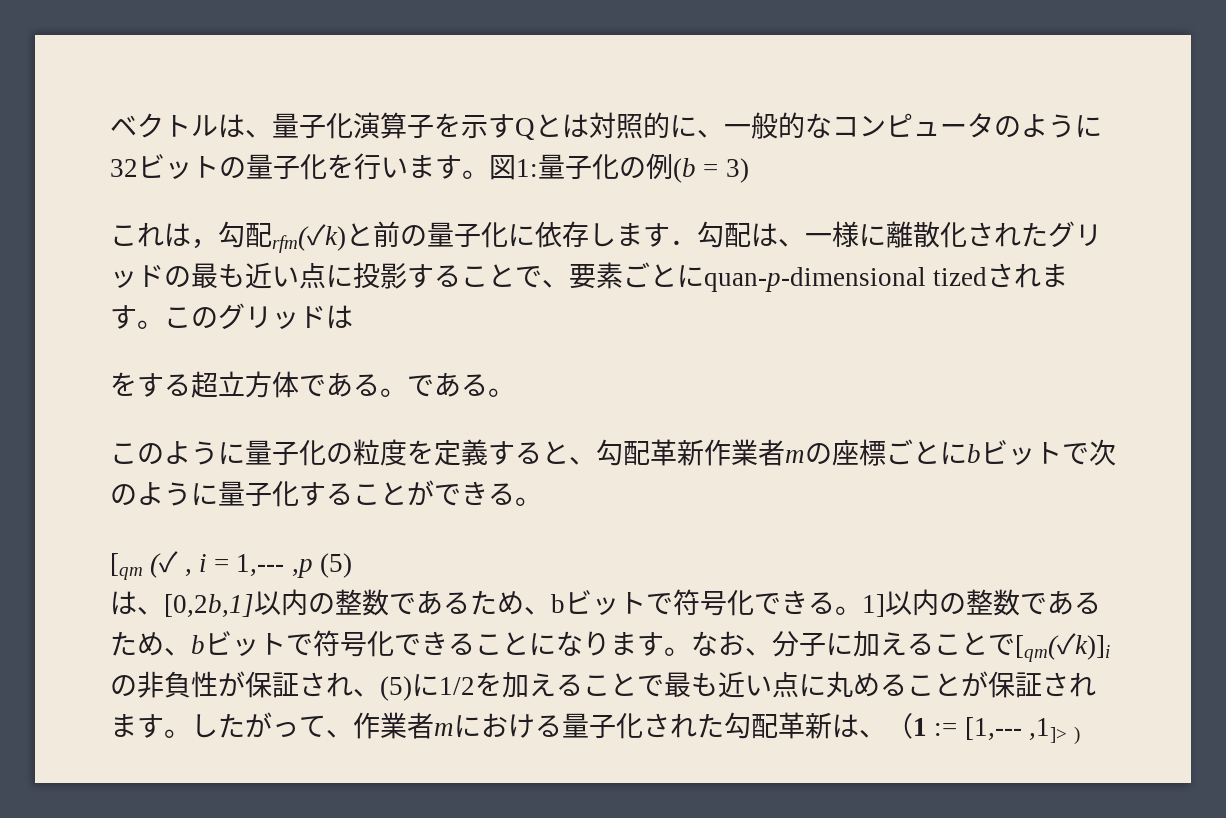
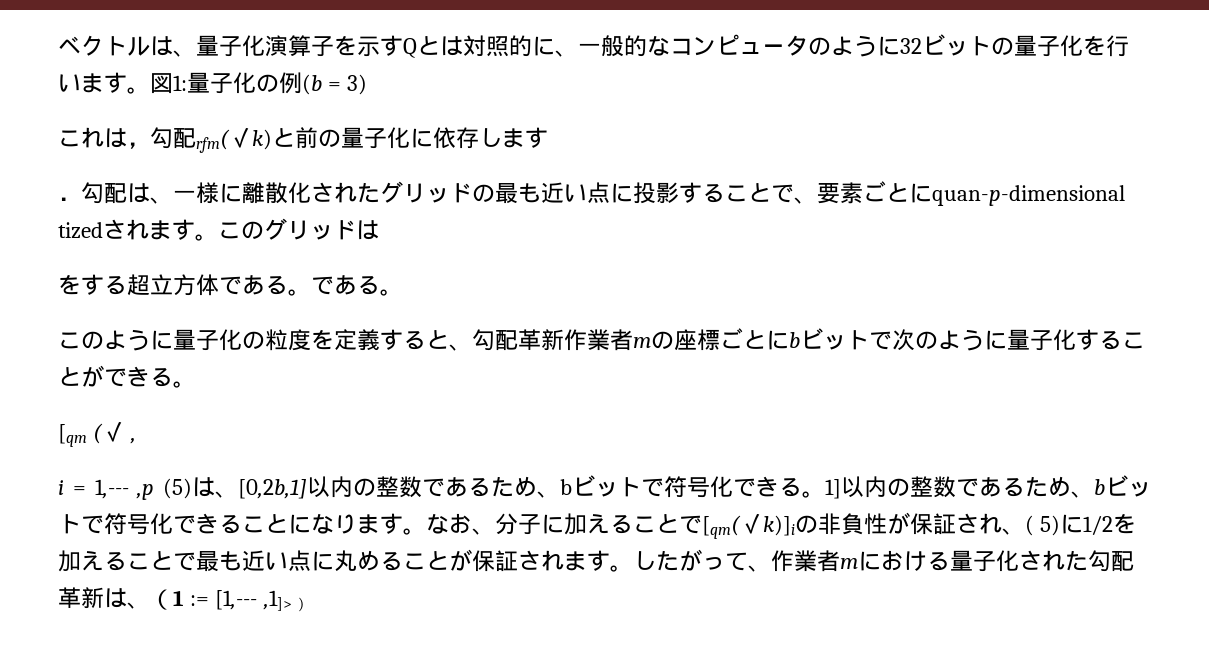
- これは，勾配rfm(✓k)と前の量子化に依存します．勾配は、一様に離散化されたグリッドの最も近い点に投影することで、要素ごとにquan-p-dimensional tizedされます。
+ これは，勾配rfm(✓k)と前の量子化に依存します
+ ．勾配は、一様に離散化されたグリッドの最も近い点に投影することで、要素ごとにquan-p-dimensional tizedされます。
- [qm (✓ , i = 1,--- ,p (5)
- は、[0,2b,1]以内の整数であるため、bビットで符号化できる。
+ [qm (✓ ,
+ i = 1,--- ,p (5)は、[0,2b,1]以内の整数であるため、bビットで符号化できる。
- なお、分子に加えることで[qm(✓k)]iの非負性が保証され、(5)に1/2を加えることで最も近い点に丸めることが保証されます。
+ なお、分子に加えることで[qm(✓k)]iの非負性が保証され、( 5)に1/2を加えることで最も近い点に丸めることが保証されます。

